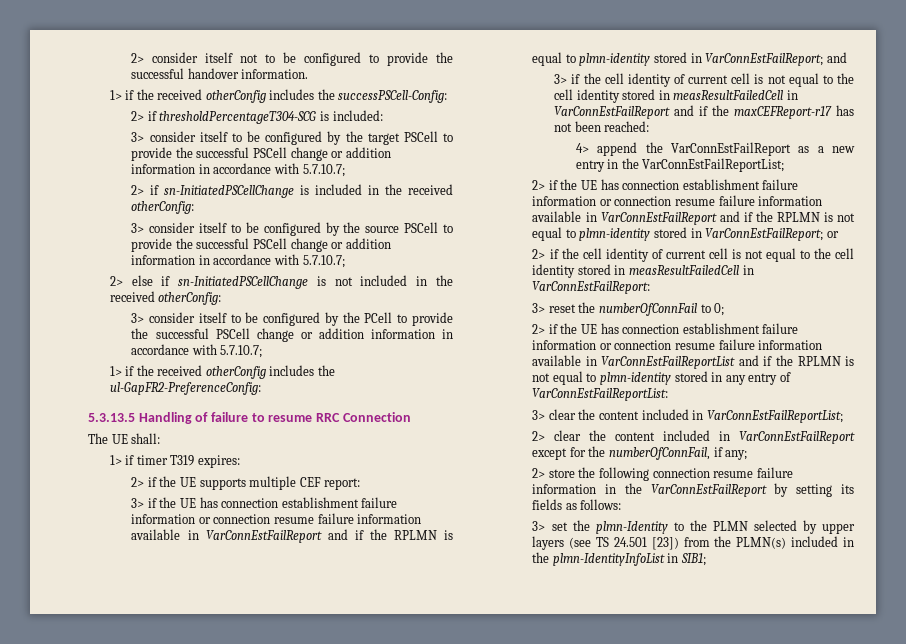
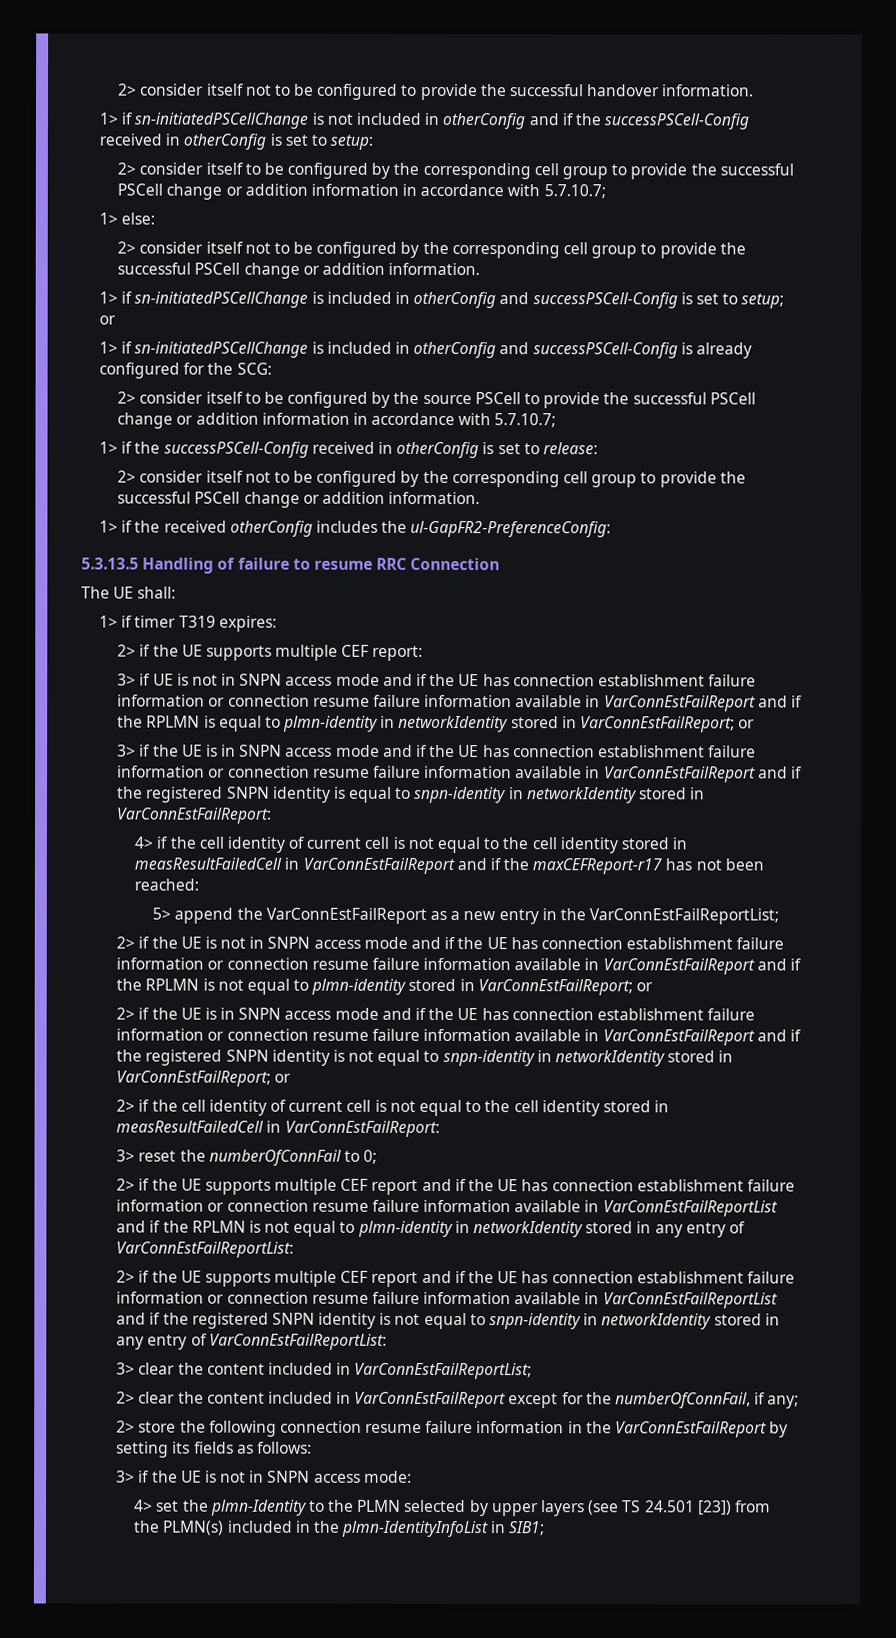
- 1> if the received otherConfig includes the successPSCell-Config:
- 2> if thresholdPercentageT304-SCG is included:
- 3> consider itself to be configured by the target PSCell to provide the successful PSCell change or addition information in accordance with 5.7.10.7;
+ 1> if sn-initiatedPSCellChange is not included in otherConfig and if the successPSCell-Config received in otherConfig is set to setup:
+ 2> consider itself to be configured by the corresponding cell group to provide the successful PSCell change or addition information in accordance with 5.7.10.7;
- 2> if sn-InitiatedPSCellChange is included in the received otherConfig:
- 3> consider itself to be configured by the source PSCell to provide the successful PSCell change or addition information in accordance with 5.7.10.7;
+ 1> else:
+ 2> consider itself not to be configured by the corresponding cell group to provide the successful PSCell change or addition information.
+ 1> if sn-initiatedPSCellChange is included in otherConfig and successPSCell-Config is set to setup; or
+ 1> if sn-initiatedPSCellChange is included in otherConfig and successPSCell-Config is already configured for the SCG:
+ 2> consider itself to be configured by the source PSCell to provide the successful PSCell change or addition information in accordance with 5.7.10.7;
- 2> else if sn-InitiatedPSCellChange is not included in the received otherConfig:
- 3> consider itself to be configured by the PCell to provide the successful PSCell change or addition information in accordance with 5.7.10.7;
+ 1> if the successPSCell-Config received in otherConfig is set to release:
+ 2> consider itself not to be configured by the corresponding cell group to provide the successful PSCell change or addition information.
- 3> if the UE has connection establishment failure information or connection resume failure information available in VarConnEstFailReport and if the RPLMN is equal to plmn-identity stored in VarConnEstFailReport; and
- 3> if the cell identity of current cell is not equal to the cell identity stored in measResultFailedCell in VarConnEstFailReport and if the maxCEFReport-r17 has not been reached:
+ 3> if UE is not in SNPN access mode and if the UE has connection establishment failure information or connection resume failure information available in VarConnEstFailReport and if the RPLMN is equal to plmn-identity in networkIdentity stored in VarConnEstFailReport; or
+ 3> if the UE is in SNPN access mode and if the UE has connection establishment failure information or connection resume failure information available in VarConnEstFailReport and if the registered SNPN identity is equal to snpn-identity in networkIdentity stored in VarConnEstFailReport:
+ 4> if the cell identity of current cell is not equal to the cell identity stored in measResultFailedCell in VarConnEstFailReport and if the maxCEFReport-r17 has not been reached:
- 4> append the VarConnEstFailReport as a new entry in the VarConnEstFailReportList;
+ 5> append the VarConnEstFailReport as a new entry in the VarConnEstFailReportList;
- 2> if the UE has connection establishment failure information or connection resume failure information available in VarConnEstFailReport and if the RPLMN is not equal to plmn-identity stored in VarConnEstFailReport; or
+ 2> if the UE is not in SNPN access mode and if the UE has connection establishment failure information or connection resume failure information available in VarConnEstFailReport and if the RPLMN is not equal to plmn-identity stored in VarConnEstFailReport; or
+ 2> if the UE is in SNPN access mode and if the UE has connection establishment failure information or connection resume failure information available in VarConnEstFailReport and if the registered SNPN identity is not equal to snpn-identity in networkIdentity stored in VarConnEstFailReport; or
- 2> if the UE has connection establishment failure information or connection resume failure information available in VarConnEstFailReportList and if the RPLMN is not equal to plmn-identity stored in any entry of VarConnEstFailReportList:
+ 2> if the UE supports multiple CEF report and if the UE has connection establishment failure information or connection resume failure information available in VarConnEstFailReportList and if the RPLMN is not equal to plmn-identity in networkIdentity stored in any entry of VarConnEstFailReportList:
+ 2> if the UE supports multiple CEF report and if the UE has connection establishment failure information or connection resume failure information available in VarConnEstFailReportList and if the registered SNPN identity is not equal to snpn-identity in networkIdentity stored in any entry of VarConnEstFailReportList:
- 3> set the plmn-Identity to the PLMN selected by upper layers (see TS 24.501 [23]) from the PLMN(s) included in the plmn-IdentityInfoList in SIB1;
+ 3> if the UE is not in SNPN access mode:
+ 4> set the plmn-Identity to the PLMN selected by upper layers (see TS 24.501 [23]) from the PLMN(s) included in the plmn-IdentityInfoList in SIB1;

